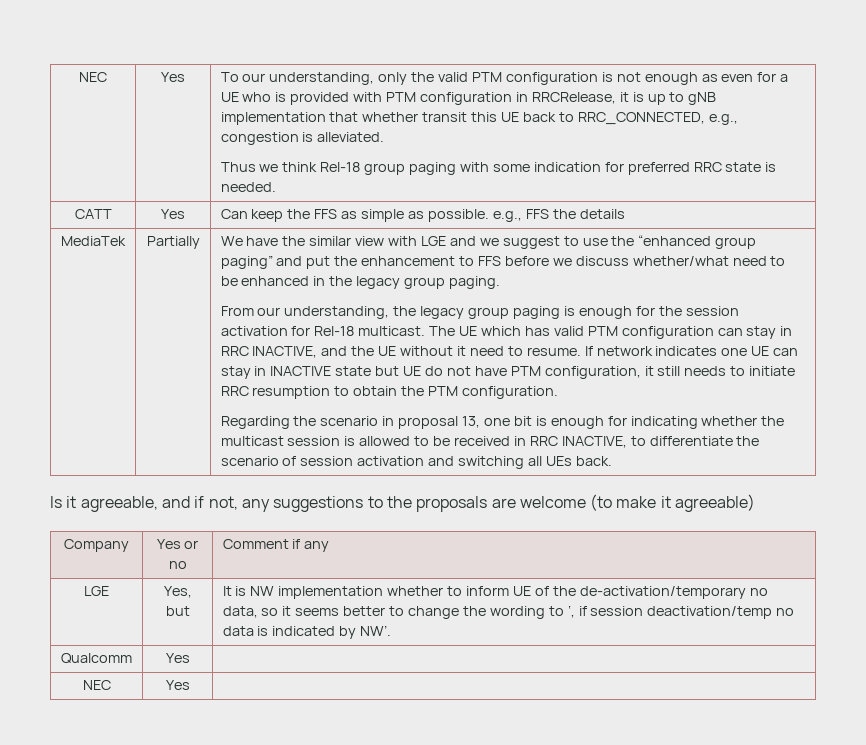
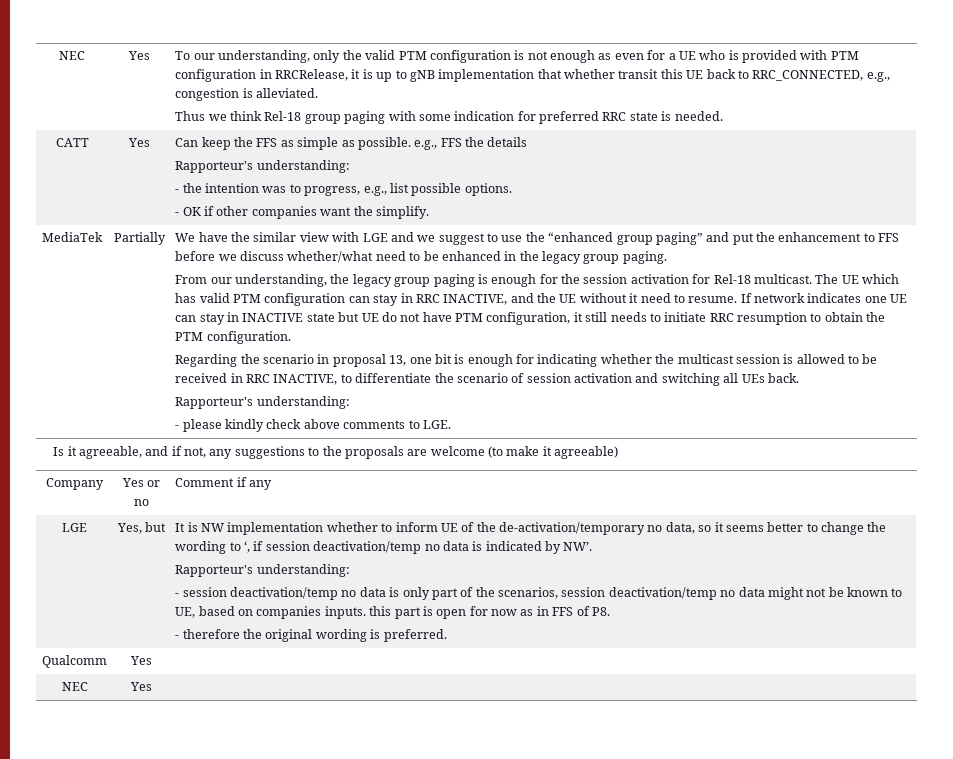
  CATT | Yes | Can keep the FFS as simple as possible. e.g., FFS the details
+ Rapporteur's understanding:
+ - the intention was to progress, e.g., list possible options.
+ - OK if other companies want the simplify.
  Regarding the scenario in proposal 13, one bit is enough for indicating whether the multicast session is allowed to be received in RRC INACTIVE, to differentiate the scenario of session activation and switching all UEs back.
+ Rapporteur's understanding:
+ - please kindly check above comments to LGE.
  It is NW implementation whether to inform UE of the de-activation/temporary no data, so it seems better to change the wording to ‘, if session deactivation/temp no data is indicated by NW’.
+ Rapporteur's understanding:
+ - session deactivation/temp no data is only part of the scenarios, session deactivation/temp no data might not be known to UE, based on companies inputs. this part is open for now as in FFS of P8.
+ - therefore the original wording is preferred.

